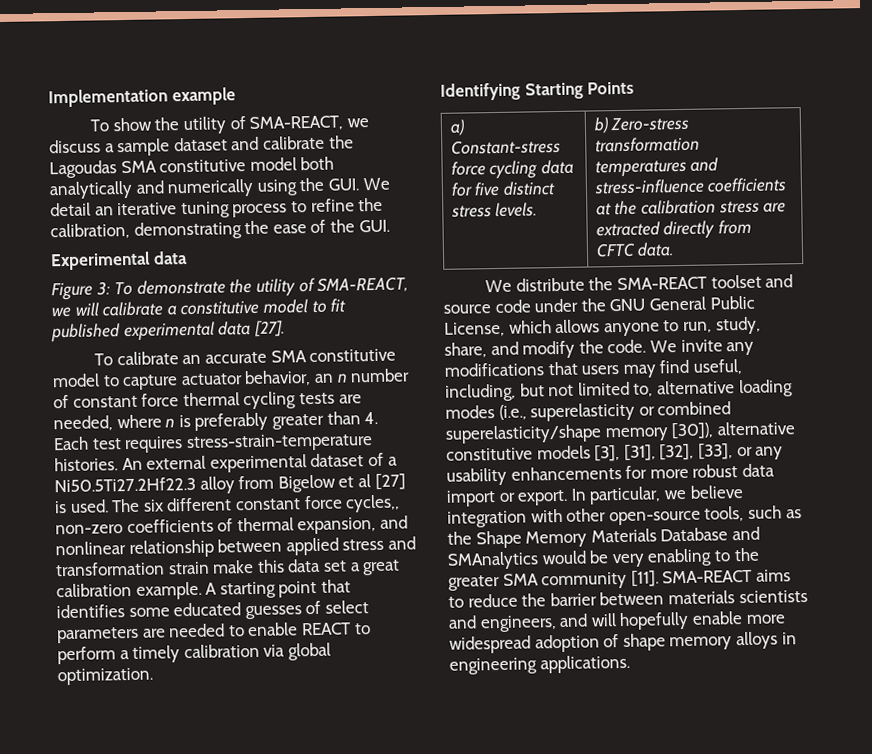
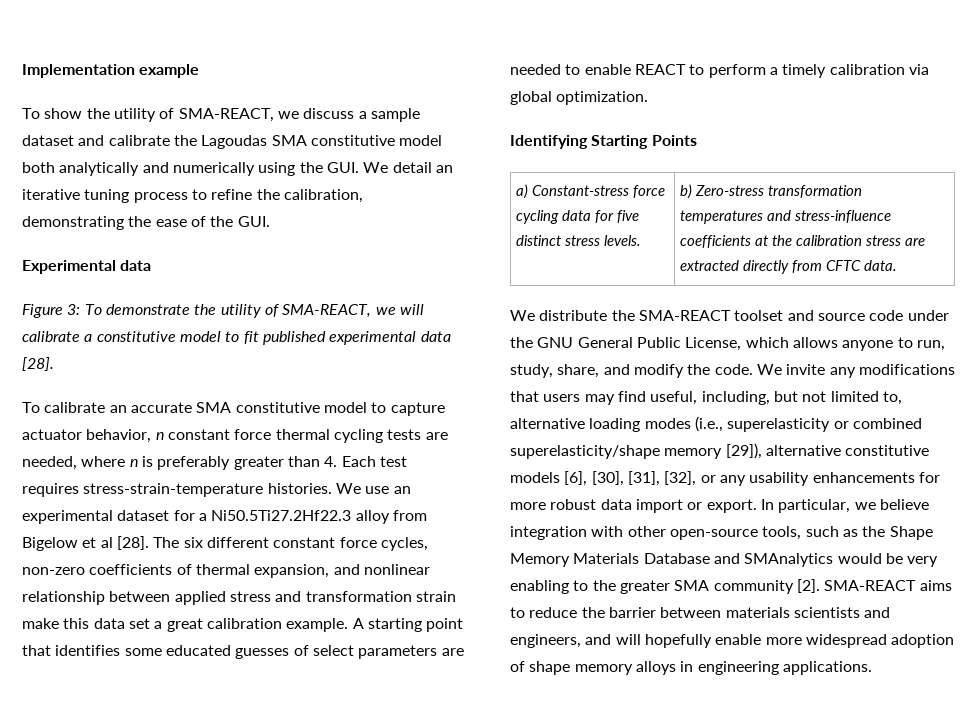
- Figure 3: To demonstrate the utility of SMA-REACT, we will calibrate a constitutive model to fit published experimental data [27].
+ Figure 3: To demonstrate the utility of SMA-REACT, we will calibrate a constitutive model to fit published experimental data [28].
- To calibrate an accurate SMA constitutive model to capture actuator behavior, an n number of constant force thermal cycling tests are needed, where n is preferably greater than 4. Each test requires stress-strain-temperature histories.
+ To calibrate an accurate SMA constitutive model to capture actuator behavior, n constant force thermal cycling tests are needed, where n is preferably greater than 4. Each test requires stress-strain-temperature histories.
- An external experimental dataset of a Ni50.5Ti27.2Hf22.3 alloy from Bigelow et al [27] is used.
+ We use an experimental dataset for a Ni50.5Ti27.2Hf22.3 alloy from Bigelow et al [28].
- The six different constant force cycles,, non-zero coefficients of thermal expansion, and nonlinear relationship between applied stress and transformation strain make this data set a great calibration example.
+ The six different constant force cycles, non-zero coefficients of thermal expansion, and nonlinear relationship between applied stress and transformation strain make this data set a great calibration example.
- We invite any modifications that users may find useful, including, but not limited to, alternative loading modes (i.e., superelasticity or combined superelasticity/shape memory [30]), alternative constitutive models [3], [31], [32], [33], or any usability enhancements for more robust data import or export.
+ We invite any modifications that users may find useful, including, but not limited to, alternative loading modes (i.e., superelasticity or combined superelasticity/shape memory [29]), alternative constitutive models [6], [30], [31], [32], or any usability enhancements for more robust data import or export.
- In particular, we believe integration with other open-source tools, such as the Shape Memory Materials Database and SMAnalytics would be very enabling to the greater SMA community [11].
+ In particular, we believe integration with other open-source tools, such as the Shape Memory Materials Database and SMAnalytics would be very enabling to the greater SMA community [2].

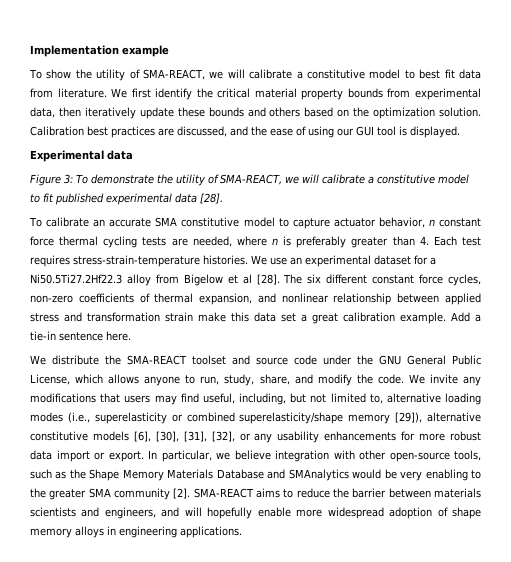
- To show the utility of SMA-REACT, we discuss a sample dataset and calibrate the Lagoudas SMA constitutive model both analytically and numerically using the GUI. We detail an iterative tuning process to refine the calibration, demonstrating the ease of the GUI.
+ To show the utility of SMA-REACT, we will calibrate a constitutive model to best fit data from literature. We first identify the critical material property bounds from experimental data, then iteratively update these bounds and others based on the optimization solution. Calibration best practices are discussed, and the ease of using our GUI tool is displayed.
- A starting point that identifies some educated guesses of select parameters are needed to enable REACT to perform a timely calibration via global optimization.
- Identifying Starting Points
- a) Constant-stress force cycling data for five distinct stress levels. | b) Zero-stress transformation temperatures and stress-influence coefficients at the calibration stress are extracted directly from CFTC data.
+ Add a tie-in sentence here.

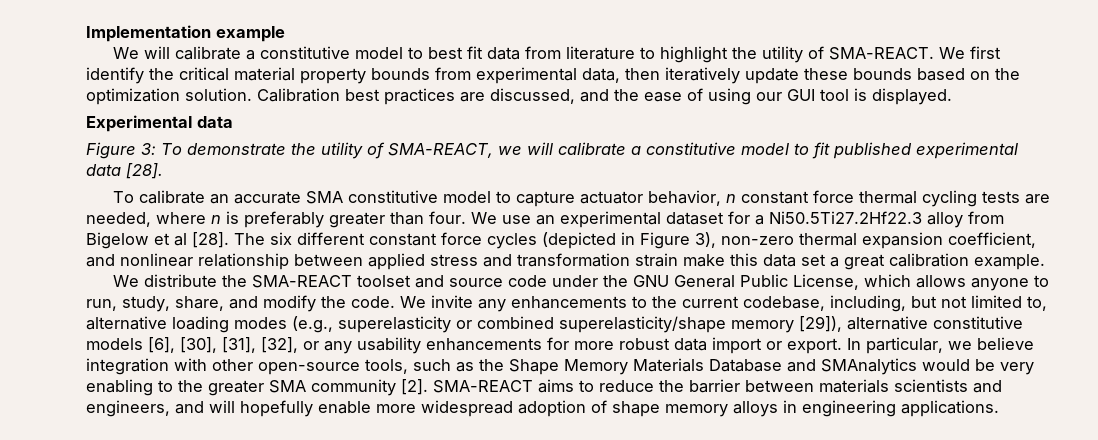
- To show the utility of SMA-REACT, we will calibrate a constitutive model to best fit data from literature.
+ We will calibrate a constitutive model to best fit data from literature to highlight the utility of SMA-REACT.
- We first identify the critical material property bounds from experimental data, then iteratively update these bounds and others based on the optimization solution.
+ We first identify the critical material property bounds from experimental data, then iteratively update these bounds based on the optimization solution.
- To calibrate an accurate SMA constitutive model to capture actuator behavior, n constant force thermal cycling tests are needed, where n is preferably greater than 4. Each test requires stress-strain-temperature histories.
+ To calibrate an accurate SMA constitutive model to capture actuator behavior, n constant force thermal cycling tests are needed, where n is preferably greater than four.
- The six different constant force cycles, non-zero coefficients of thermal expansion, and nonlinear relationship between applied stress and transformation strain make this data set a great calibration example. Add a tie-in sentence here.
+ The six different constant force cycles (depicted in Figure 3), non-zero thermal expansion coefficient, and nonlinear relationship between applied stress and transformation strain make this data set a great calibration example.
- We invite any modifications that users may find useful, including, but not limited to, alternative loading modes (i.e., superelasticity or combined superelasticity/shape memory [29]), alternative constitutive models [6], [30], [31], [32], or any usability enhancements for more robust data import or export.
+ We invite any enhancements to the current codebase, including, but not limited to, alternative loading modes (e.g., superelasticity or combined superelasticity/shape memory [29]), alternative constitutive models [6], [30], [31], [32], or any usability enhancements for more robust data import or export.

